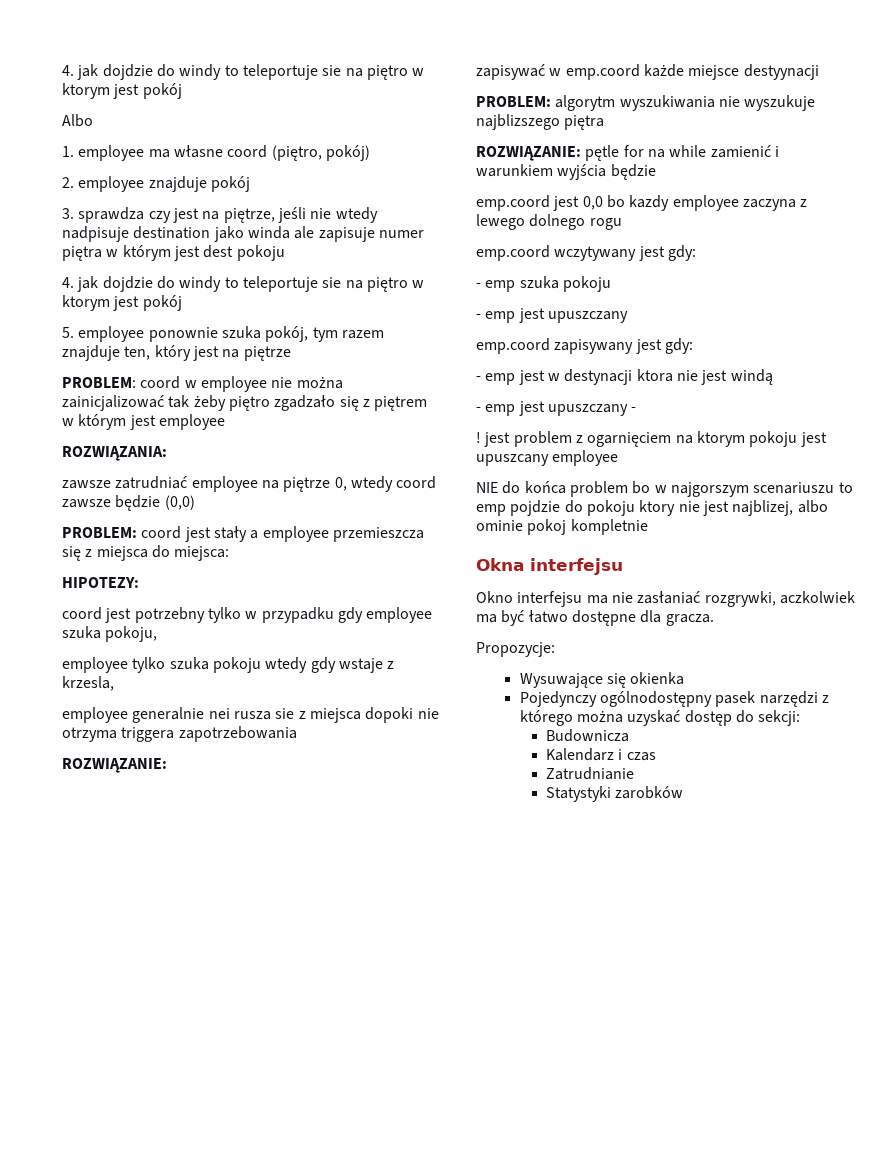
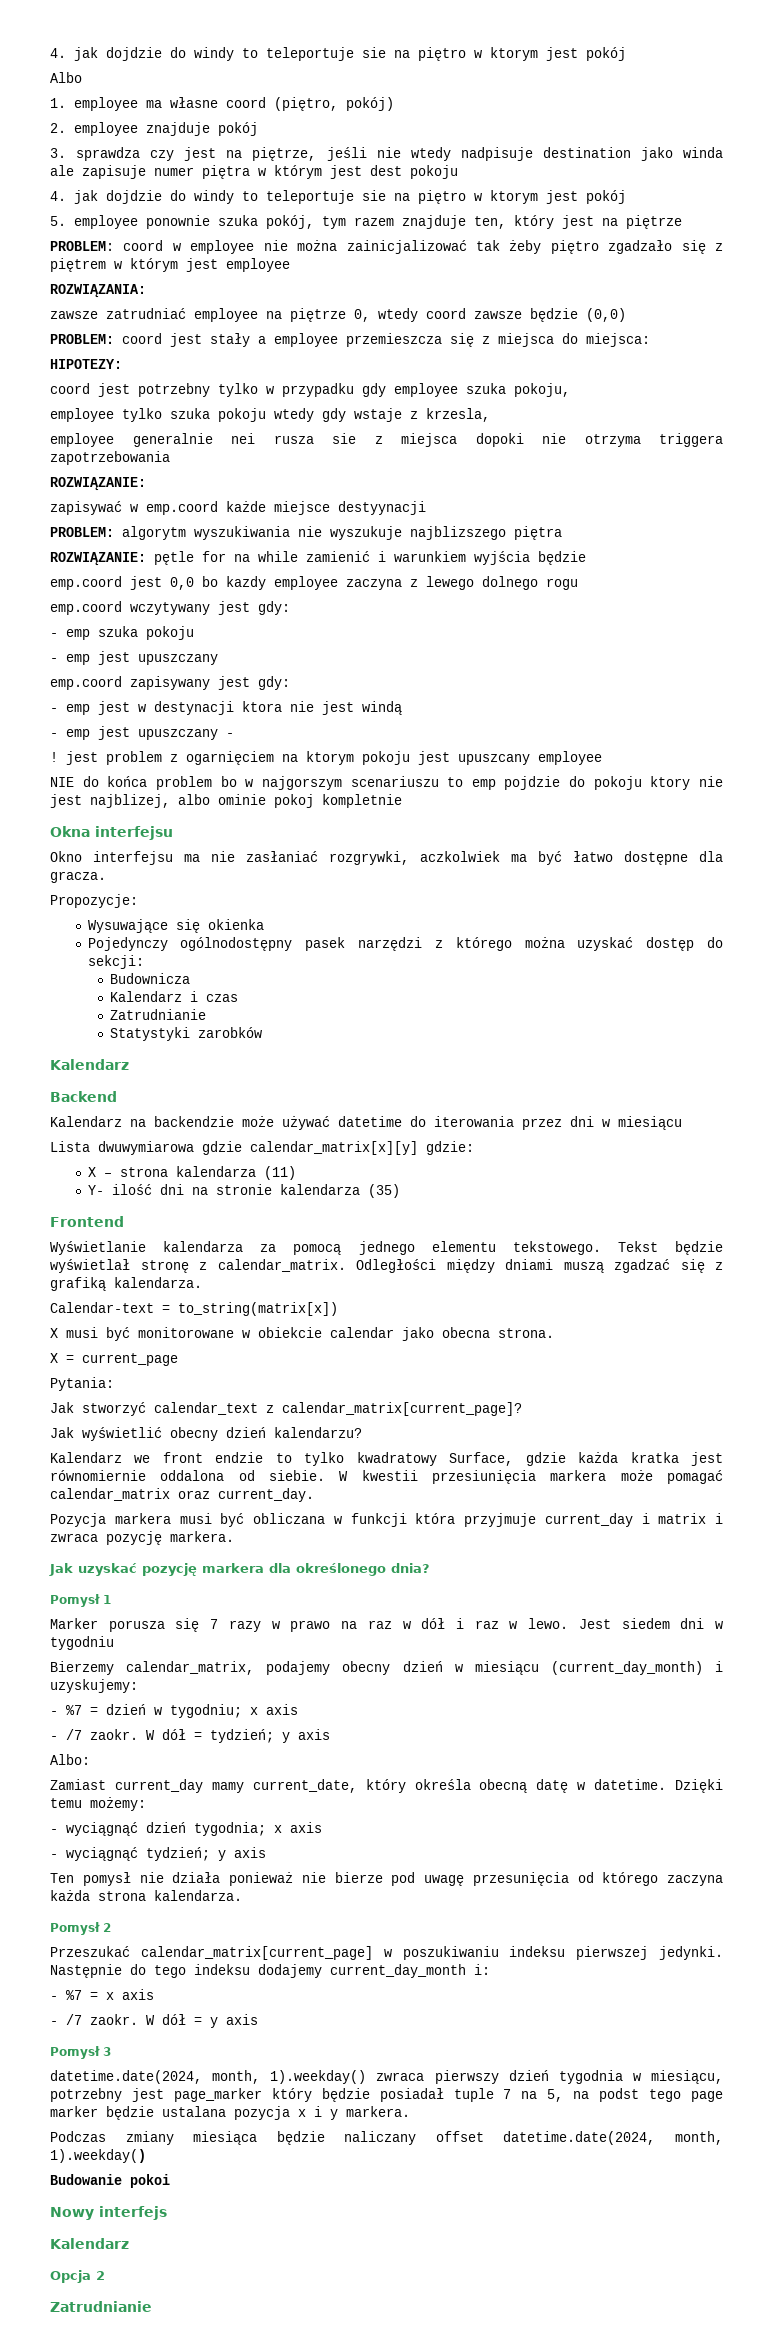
  Statystyki zarobków
+ Kalendarz
+ Backend
+ Kalendarz na backendzie może używać datetime do iterowania przez dni w miesiącu
+ Lista dwuwymiarowa gdzie calendar_matrix[x][y] gdzie:
+ X – strona kalendarza (11)
+ Y- ilość dni na stronie kalendarza (35)
+ Frontend
+ Wyświetlanie kalendarza za pomocą jednego elementu tekstowego. Tekst będzie wyświetlał stronę z calendar_matrix. Odległości między dniami muszą zgadzać się z grafiką kalendarza.
+ Calendar-text = to_string(matrix[x])
+ X musi być monitorowane w obiekcie calendar jako obecna strona.
+ X = current_page
+ Pytania:
+ Jak stworzyć calendar_text z calendar_matrix[current_page]?
+ Jak wyświetlić obecny dzień kalendarzu?
+ Kalendarz we front endzie to tylko kwadratowy Surface, gdzie każda kratka jest równomiernie oddalona od siebie. W kwestii przesiunięcia markera może pomagać calendar_matrix oraz current_day.
+ Pozycja markera musi być obliczana w funkcji która przyjmuje current_day i matrix i zwraca pozycję markera.
+ Jak uzyskać pozycję markera dla określonego dnia?
+ Pomysł 1
+ Marker porusza się 7 razy w prawo na raz w dół i raz w lewo. Jest siedem dni w tygodniu
+ Bierzemy calendar_matrix, podajemy obecny dzień w miesiącu (current_day_month) i uzyskujemy:
+ - %7 = dzień w tygodniu; x axis
+ - /7 zaokr. W dół = tydzień; y axis
+ Albo:
+ Zamiast current_day mamy current_date, który określa obecną datę w datetime. Dzięki temu możemy:
+ - wyciągnąć dzień tygodnia; x axis
+ - wyciągnąć tydzień; y axis
+ Ten pomysł nie działa ponieważ nie bierze pod uwagę przesunięcia od którego zaczyna każda strona kalendarza.
+ Pomysł 2
+ Przeszukać calendar_matrix[current_page] w poszukiwaniu indeksu pierwszej jedynki. Następnie do tego indeksu dodajemy current_day_month i:
+ - %7 = x axis
+ - /7 zaokr. W dół = y axis
+ Pomysł 3
+ datetime.date(2024, month, 1).weekday() zwraca pierwszy dzień tygodnia w miesiącu, potrzebny jest page_marker który będzie posiadał tuple 7 na 5, na podst tego page marker będzie ustalana pozycja x i y markera.
+ Podczas zmiany miesiąca będzie naliczany offset datetime.date(2024, month, 1).weekday()
+ Budowanie pokoi
+ Nowy interfejs
+ Kalendarz
+ Opcja 2
+ Zatrudnianie

